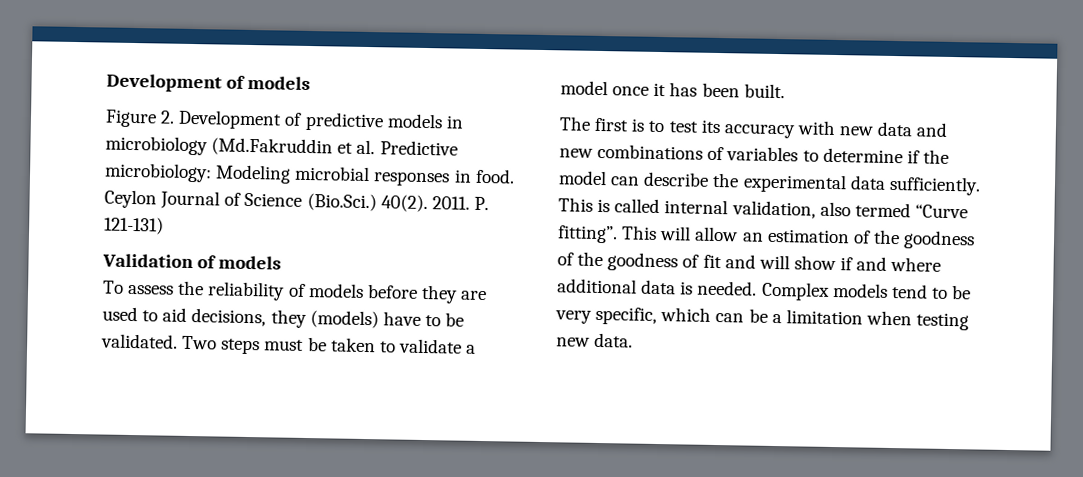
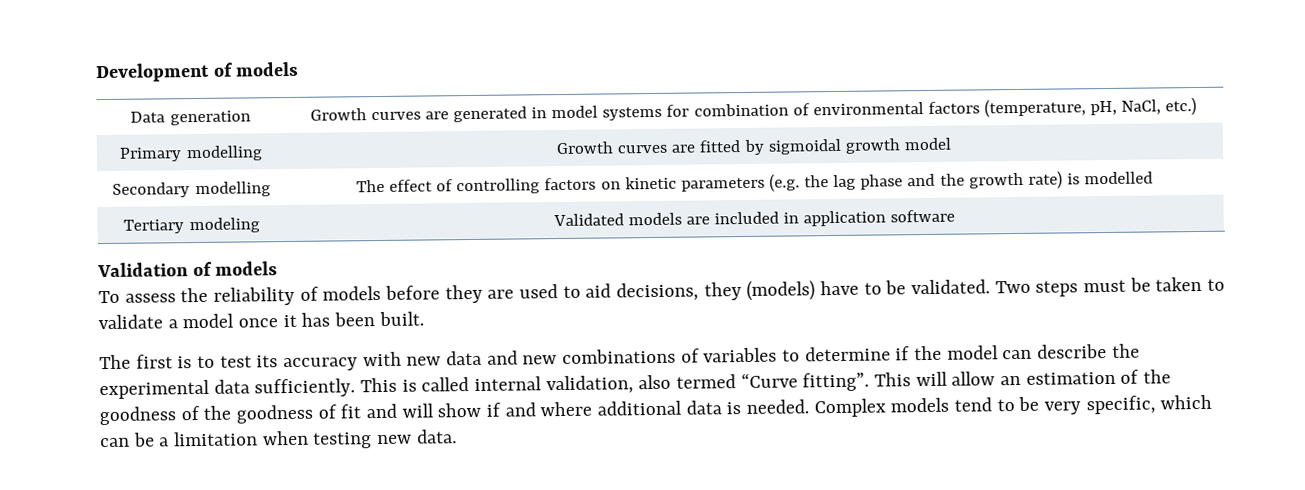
- Figure 2. Development of predictive models in microbiology (Md.Fakruddin et al. Predictive microbiology: Modeling microbial responses in food. Ceylon Journal of Science (Bio.Sci.) 40(2). 2011. P. 121-131)
+ Data generation | Growth curves are generated in model systems for combination of environmental factors (temperature, pH, NaCl, etc.)
+ Primary modelling | Growth curves are fitted by sigmoidal growth model
+ Secondary modelling | The effect of controlling factors on kinetic parameters (e.g. the lag phase and the growth rate) is modelled
+ Tertiary modeling | Validated models are included in application software

